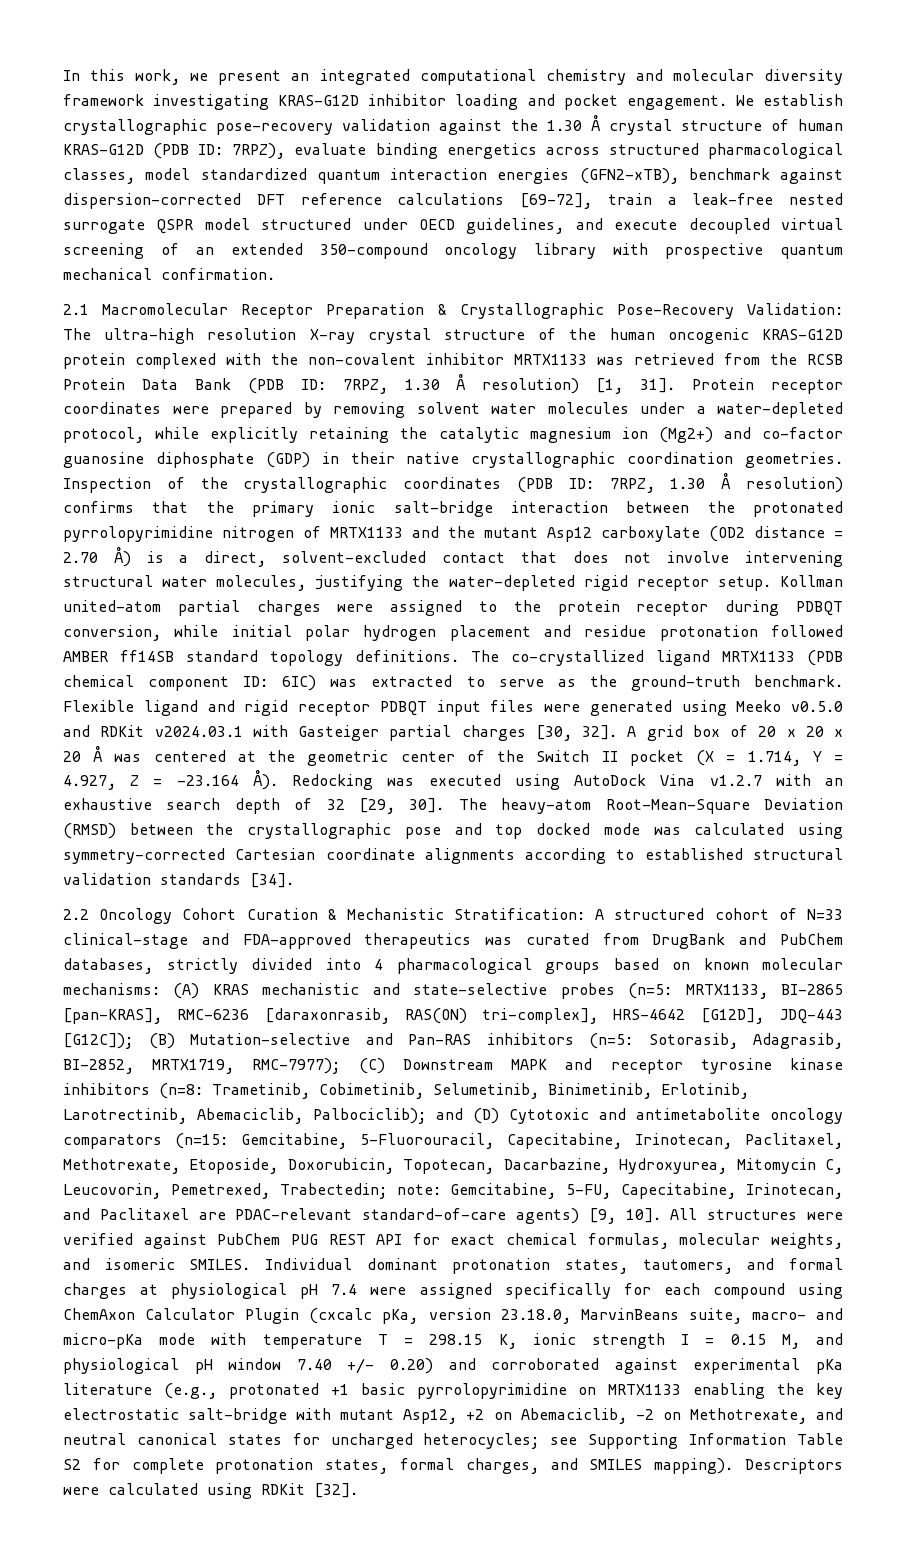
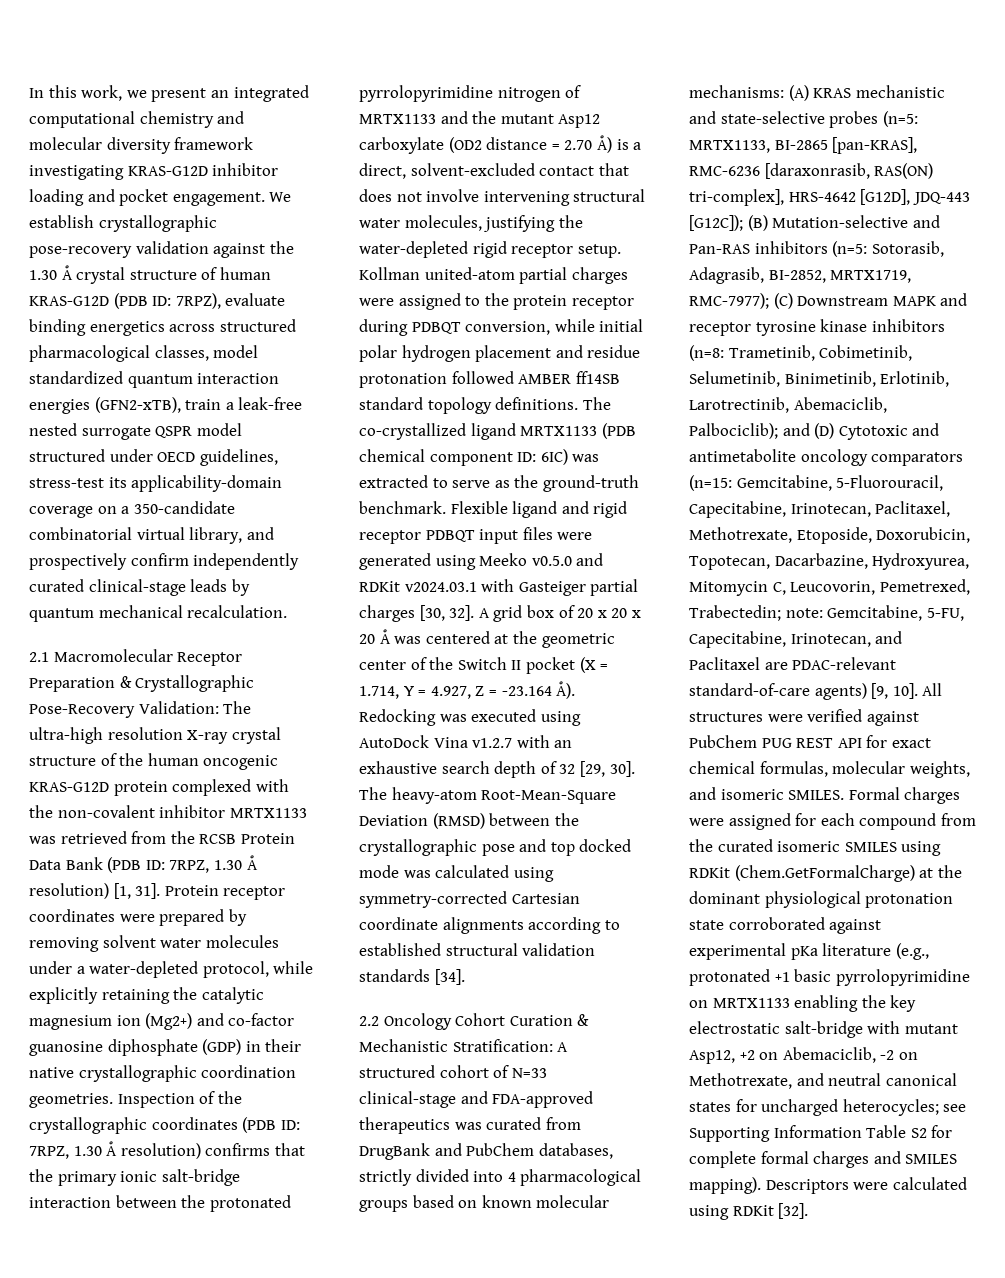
- We establish crystallographic pose-recovery validation against the 1.30 Å crystal structure of human KRAS-G12D (PDB ID: 7RPZ), evaluate binding energetics across structured pharmacological classes, model standardized quantum interaction energies (GFN2-xTB), benchmark against dispersion-corrected DFT reference calculations [69-72], train a leak-free nested surrogate QSPR model structured under OECD guidelines, and execute decoupled virtual screening of an extended 350-compound oncology library with prospective quantum mechanical confirmation.
+ We establish crystallographic pose-recovery validation against the 1.30 Å crystal structure of human KRAS-G12D (PDB ID: 7RPZ), evaluate binding energetics across structured pharmacological classes, model standardized quantum interaction energies (GFN2-xTB), train a leak-free nested surrogate QSPR model structured under OECD guidelines, stress-test its applicability-domain coverage on a 350-candidate combinatorial virtual library, and prospectively confirm independently curated clinical-stage leads by quantum mechanical recalculation.
- Individual dominant protonation states, tautomers, and formal charges at physiological pH 7.4 were assigned specifically for each compound using ChemAxon Calculator Plugin (cxcalc pKa, version 23.18.0, MarvinBeans suite, macro- and micro-pKa mode with temperature T = 298.15 K, ionic strength I = 0.15 M, and physiological pH window 7.40 +/- 0.20) and corroborated against experimental pKa literature (e.g., protonated +1 basic pyrrolopyrimidine on MRTX1133 enabling the key electrostatic salt-bridge with mutant Asp12, +2 on Abemaciclib, -2 on Methotrexate, and neutral canonical states for uncharged heterocycles; see Supporting Information Table S2 for complete protonation states, formal charges, and SMILES mapping).
+ Formal charges were assigned for each compound from the curated isomeric SMILES using RDKit (Chem.GetFormalCharge) at the dominant physiological protonation state corroborated against experimental pKa literature (e.g., protonated +1 basic pyrrolopyrimidine on MRTX1133 enabling the key electrostatic salt-bridge with mutant Asp12, +2 on Abemaciclib, -2 on Methotrexate, and neutral canonical states for uncharged heterocycles; see Supporting Information Table S2 for complete formal charges and SMILES mapping).

